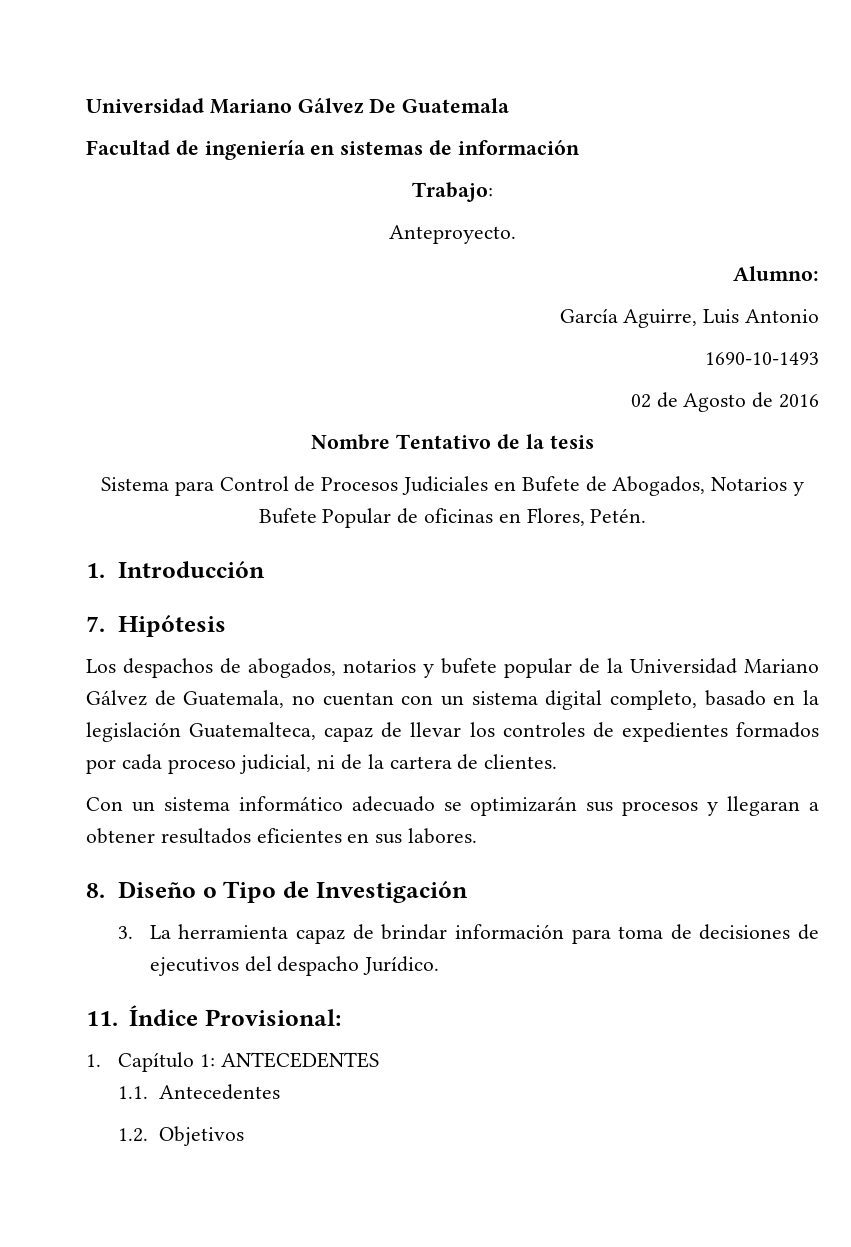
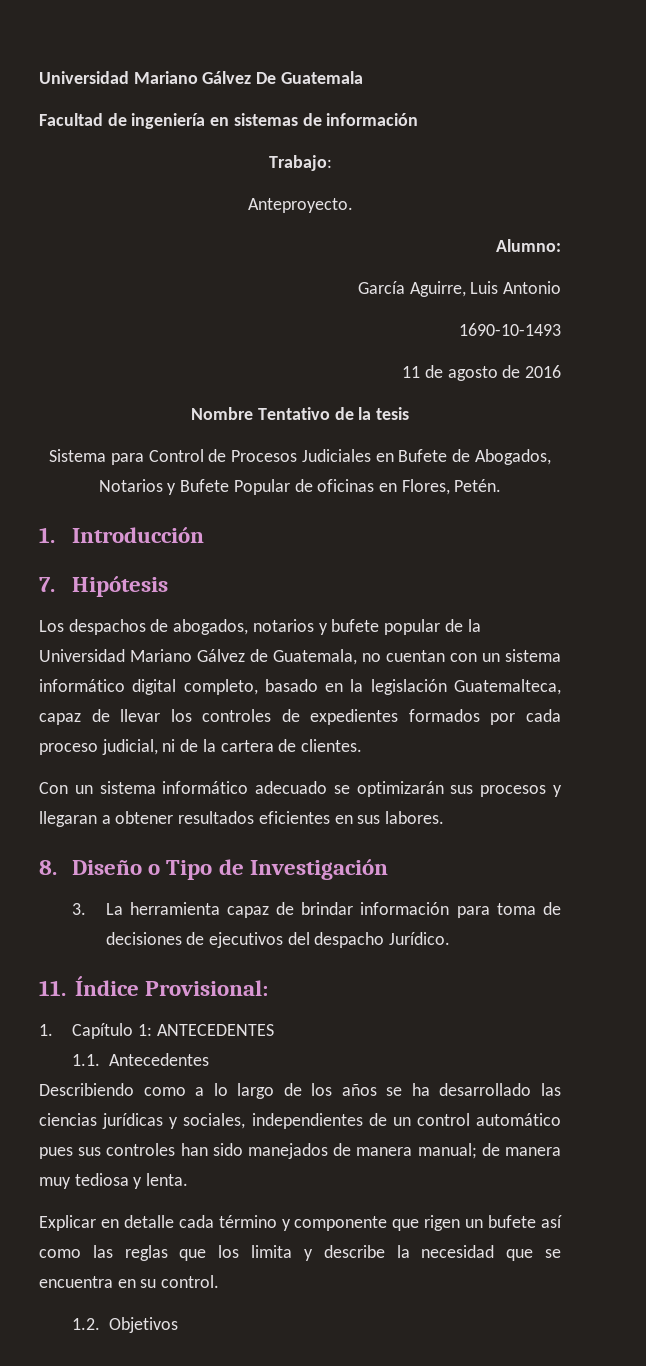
- 02 de Agosto de 2016
+ 11 de agosto de 2016
- Los despachos de abogados, notarios y bufete popular de la Universidad Mariano Gálvez de Guatemala, no cuentan con un sistema digital completo, basado en la legislación Guatemalteca, capaz de llevar los controles de expedientes formados por cada proceso judicial, ni de la cartera de clientes.
+ Los despachos de abogados, notarios y bufete popular de la Universidad Mariano Gálvez de Guatemala, no cuentan con un sistema informático digital completo, basado en la legislación Guatemalteca, capaz de llevar los controles de expedientes formados por cada proceso judicial, ni de la cartera de clientes.
+ Describiendo como a lo largo de los años se ha desarrollado las ciencias jurídicas y sociales, independientes de un control automático pues sus controles han sido manejados de manera manual; de manera muy tediosa y lenta.
+ Explicar en detalle cada término y componente que rigen un bufete así como las reglas que los limita y describe la necesidad que se encuentra en su control.

